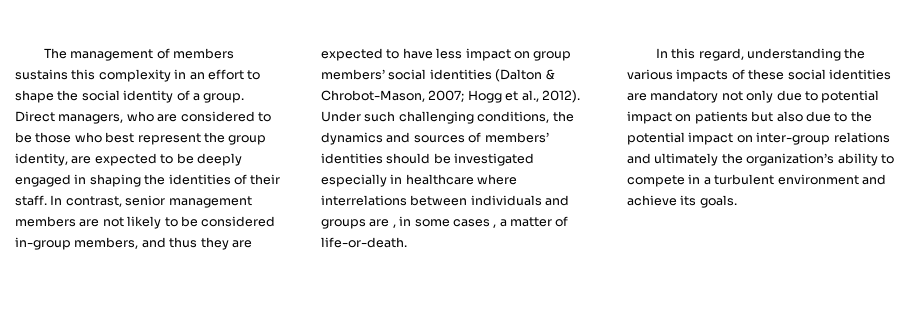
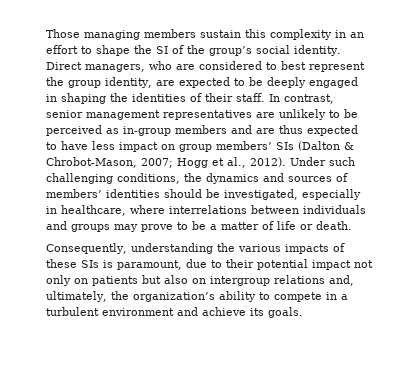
- The management of members sustains this complexity in an effort to shape the social identity of a group.
+ Those managing members sustain this complexity in an effort to shape the SI of the group’s social identity.
- Direct managers, who are considered to be those who best represent the group identity, are expected to be deeply engaged in shaping the identities of their staff.
+ Direct managers, who are considered to best represent the group identity, are expected to be deeply engaged in shaping the identities of their staff.
- In contrast, senior management members are not likely to be considered in-group members, and thus they are expected to have less impact on group members’ social identities (Dalton & Chrobot-Mason, 2007; Hogg et al., 2012).
+ In contrast, senior management representatives are unlikely to be perceived as in-group members and are thus expected to have less impact on group members’ SIs (Dalton & Chrobot-Mason, 2007; Hogg et al., 2012).
- Under such challenging conditions, the dynamics and sources of members’ identities should be investigated especially in healthcare where interrelations between individuals and groups are , in some cases , a matter of life-or-death.
- In this regard, understanding the various impacts of these social identities are mandatory not only due to potential impact on patients but also due to the potential impact on inter-group relations and ultimately the organization’s ability to compete in a turbulent environment and achieve its goals.
+ Under such challenging conditions, the dynamics and sources of members’ identities should be investigated, especially in healthcare, where interrelations between individuals and groups may prove to be a matter of life or death.
+ Consequently, understanding the various impacts of these SIs is paramount, due to their potential impact not only on patients but also on intergroup relations and, ultimately, the organization’s ability to compete in a turbulent environment and achieve its goals.

